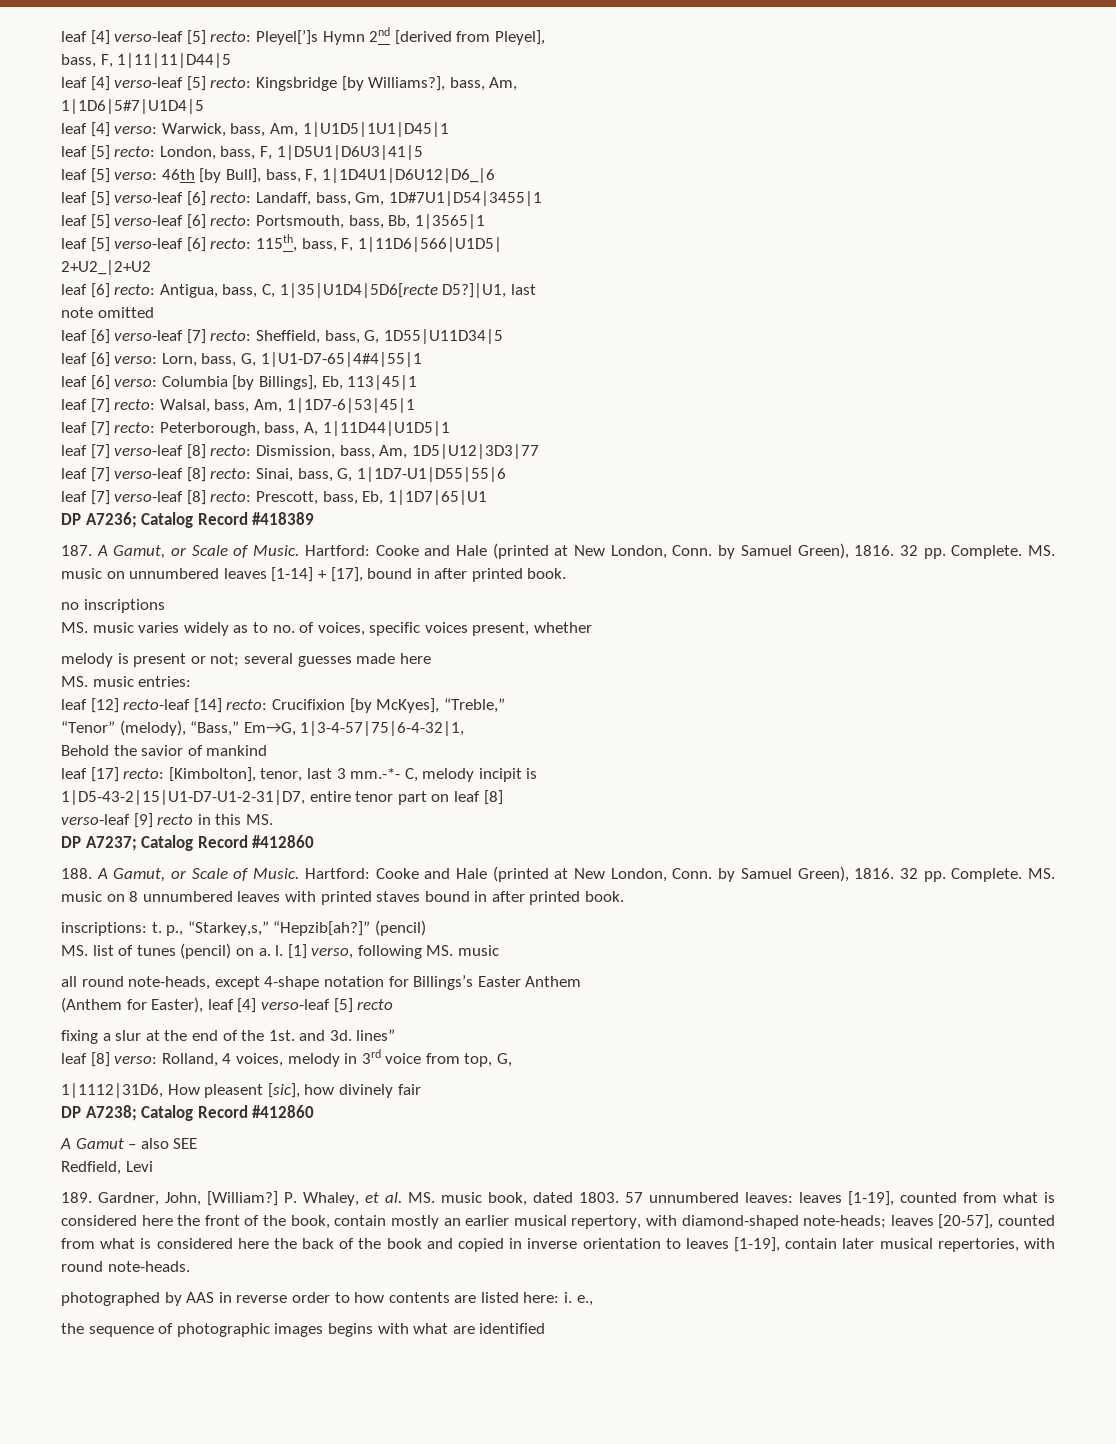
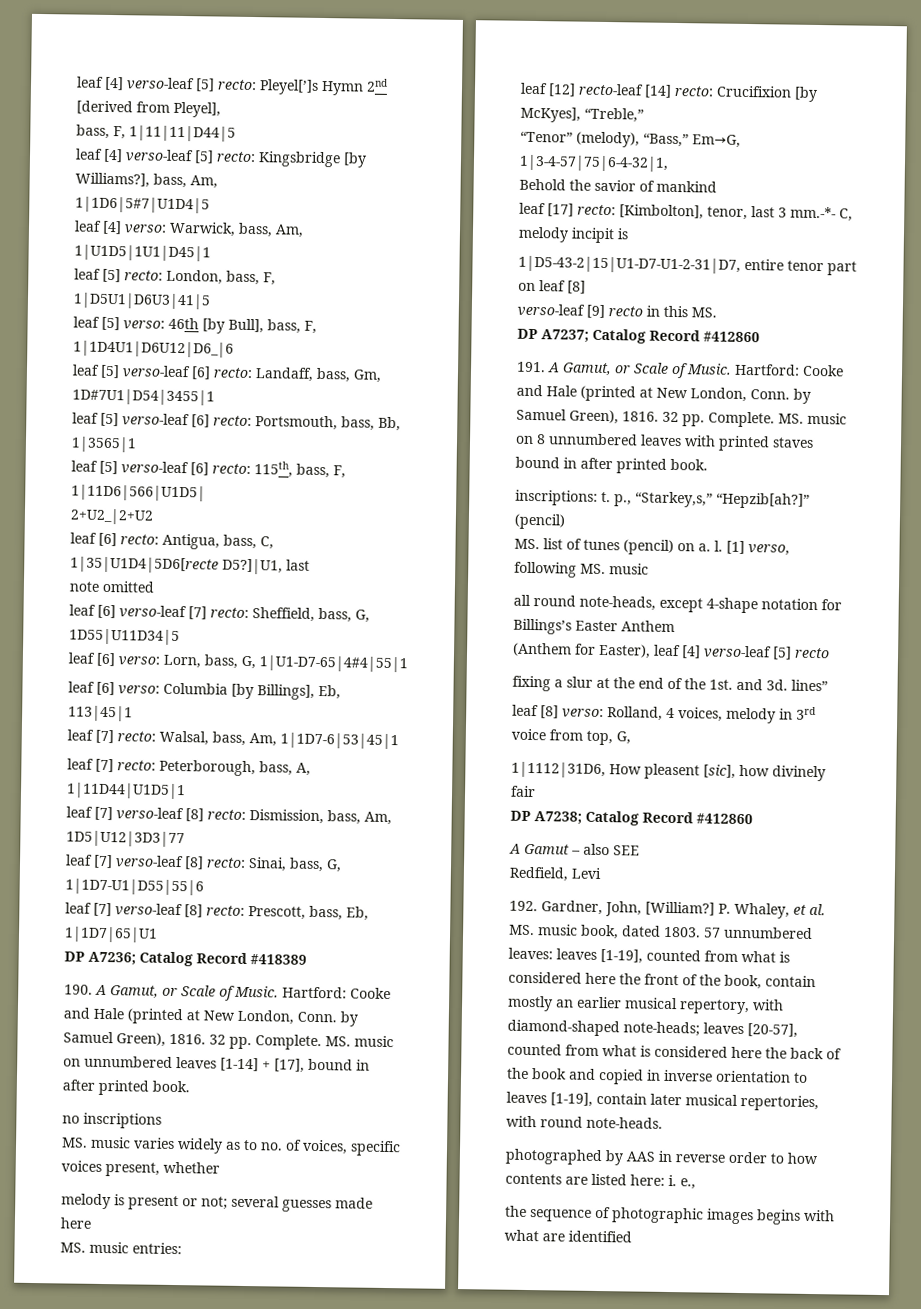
- 187. A Gamut, or Scale of Music.
+ 190. A Gamut, or Scale of Music.
- 188. A Gamut, or Scale of Music.
+ 191. A Gamut, or Scale of Music.
- 189. Gardner, John, [William?]
+ 192. Gardner, John, [William?]

